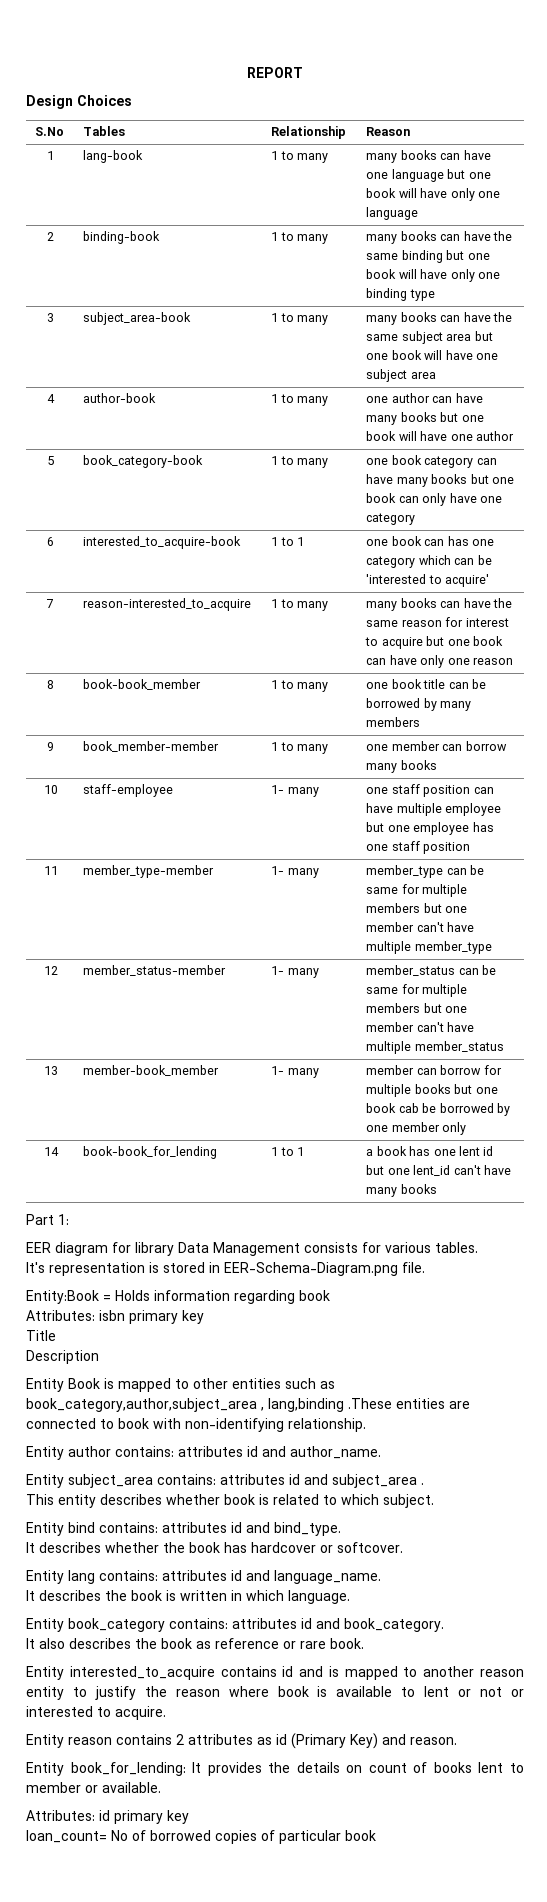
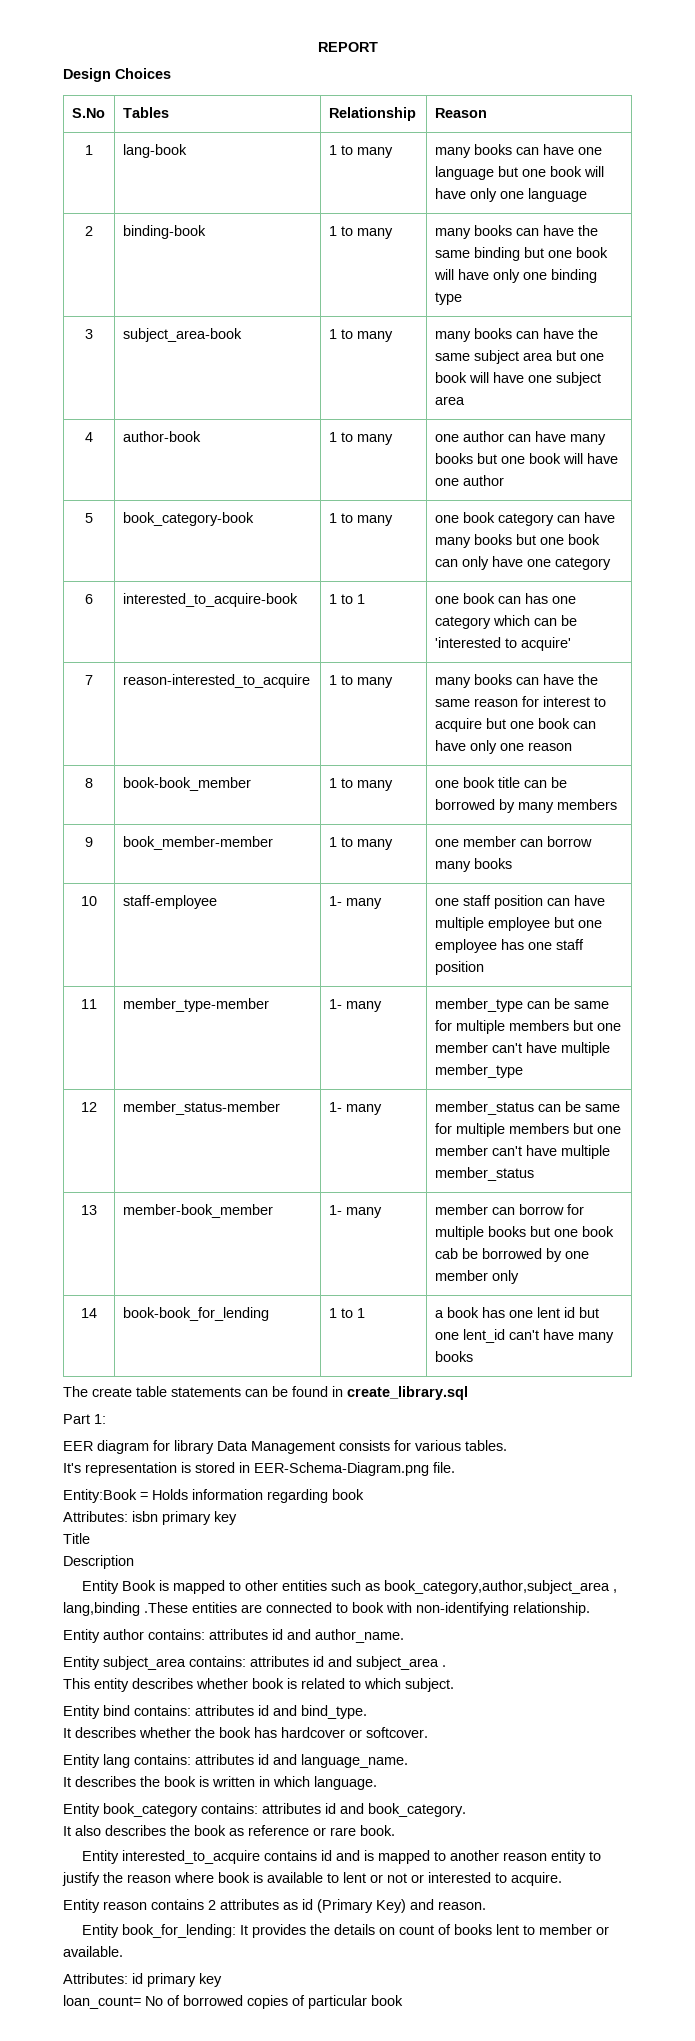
+ The create table statements can be found in create_library.sql

